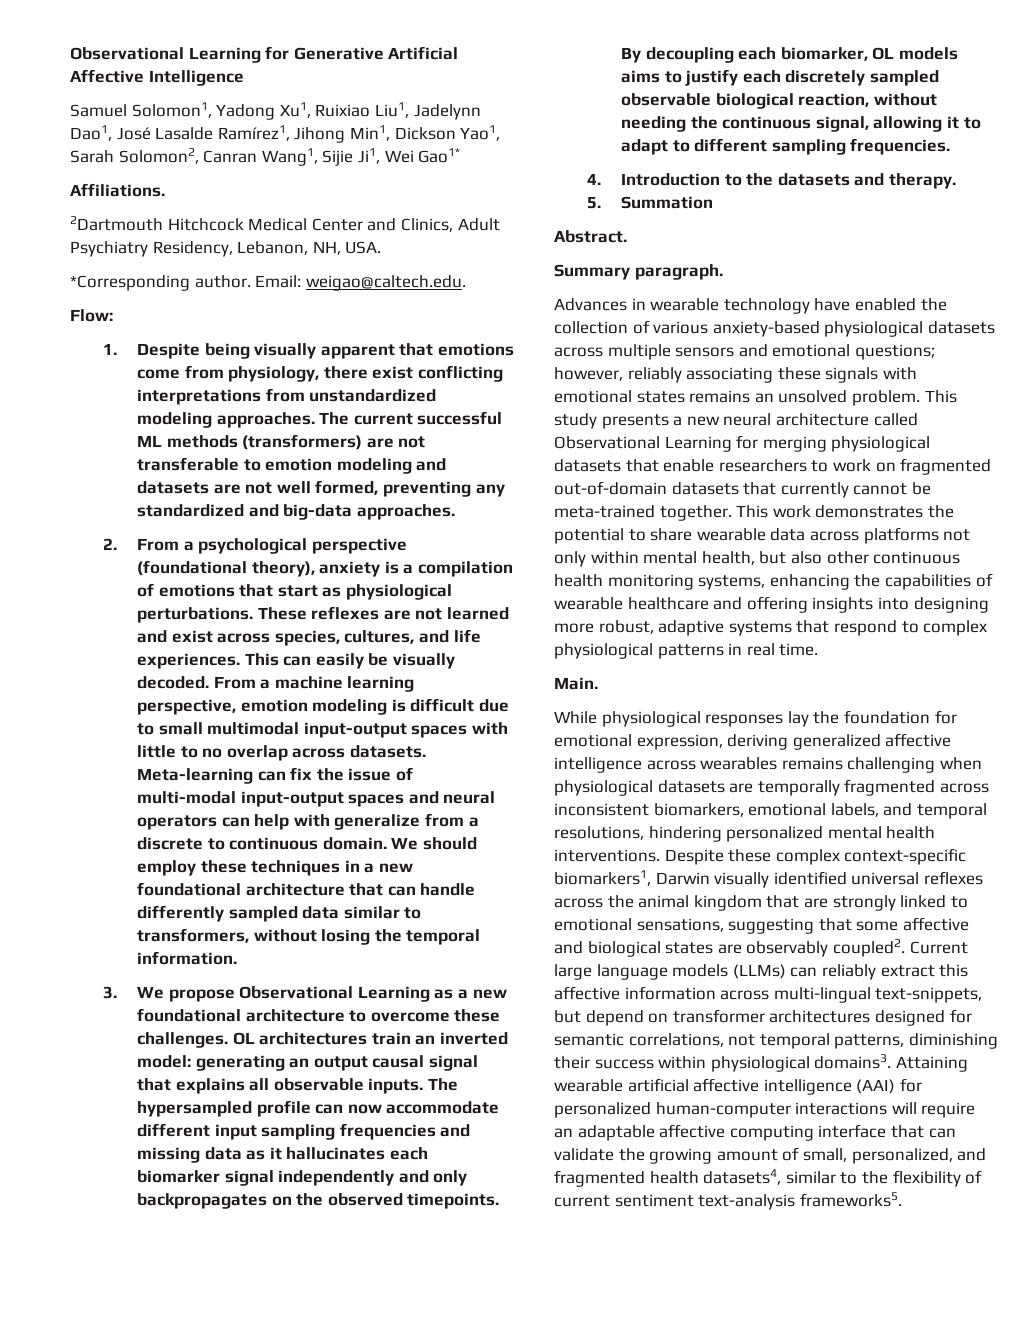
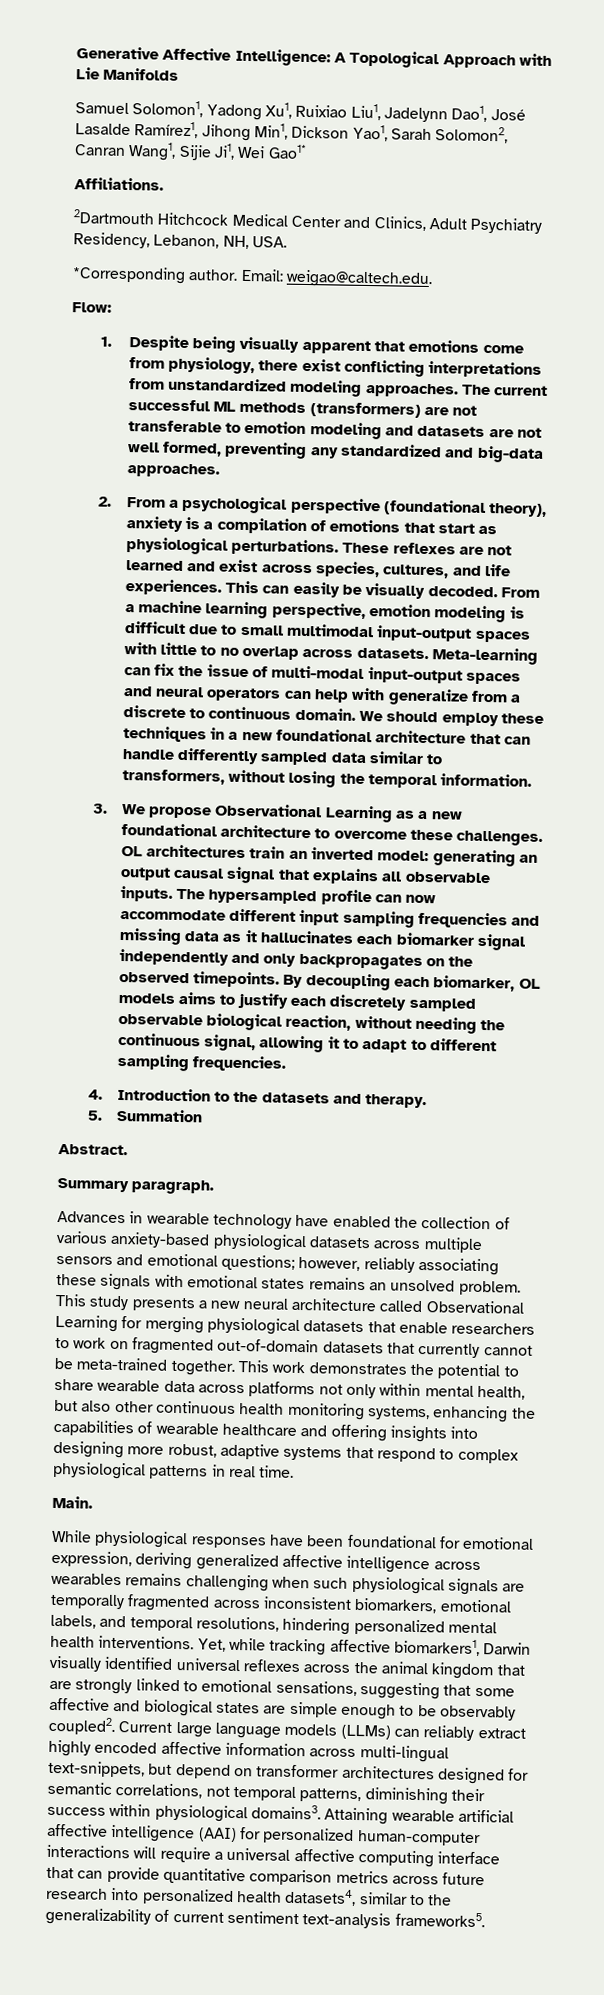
- Observational Learning for Generative Artificial Affective Intelligence
+ Generative Affective Intelligence: A Topological Approach with Lie Manifolds
- While physiological responses lay the foundation for emotional expression, deriving generalized affective intelligence across wearables remains challenging when physiological datasets are temporally fragmented across inconsistent biomarkers, emotional labels, and temporal resolutions, hindering personalized mental health interventions.
+ While physiological responses have been foundational for emotional expression, deriving generalized affective intelligence across wearables remains challenging when such physiological signals are temporally fragmented across inconsistent biomarkers, emotional labels, and temporal resolutions, hindering personalized mental health interventions.
- Despite these complex context-specific biomarkers1, Darwin visually identified universal reflexes across the animal kingdom that are strongly linked to emotional sensations, suggesting that some affective and biological states are observably coupled2.
+ Yet, while tracking affective biomarkers1, Darwin visually identified universal reflexes across the animal kingdom that are strongly linked to emotional sensations, suggesting that some affective and biological states are simple enough to be observably coupled2.
- Current large language models (LLMs) can reliably extract this affective information across multi-lingual text-snippets, but depend on transformer architectures designed for semantic correlations, not temporal patterns, diminishing their success within physiological domains3.
+ Current large language models (LLMs) can reliably extract highly encoded affective information across multi-lingual text-snippets, but depend on transformer architectures designed for semantic correlations, not temporal patterns, diminishing their success within physiological domains3.
- Attaining wearable artificial affective intelligence (AAI) for personalized human-computer interactions will require an adaptable affective computing interface that can validate the growing amount of small, personalized, and fragmented health datasets4, similar to the flexibility of current sentiment text-analysis frameworks5.
+ Attaining wearable artificial affective intelligence (AAI) for personalized human-computer interactions will require a universal affective computing interface that can provide quantitative comparison metrics across future research into personalized health datasets4, similar to the generalizability of current sentiment text-analysis frameworks5.

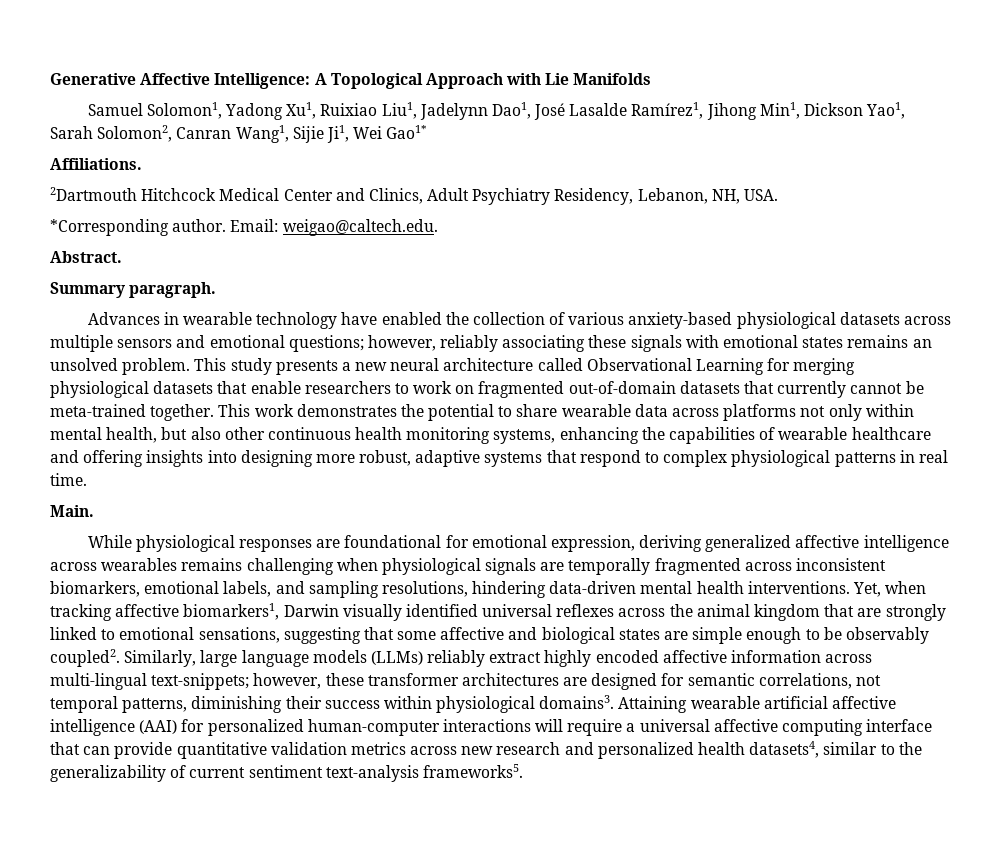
- Flow:
- 1. Despite being visually apparent that emotions come from physiology, there exist conflicting interpretations from unstandardized modeling approaches. The current successful ML methods (transformers) are not transferable to emotion modeling and datasets are not well formed, preventing any standardized and big-data approaches.
- 2. From a psychological perspective (foundational theory), anxiety is a compilation of emotions that start as physiological perturbations. These reflexes are not learned and exist across species, cultures, and life experiences. This can easily be visually decoded. From a machine learning perspective, emotion modeling is difficult due to small multimodal input-output spaces with little to no overlap across datasets. Meta-learning can fix the issue of multi-modal input-output spaces and neural operators can help with generalize from a discrete to continuous domain. We should employ these techniques in a new foundational architecture that can handle differently sampled data similar to transformers, without losing the temporal information.
- 3. We propose Observational Learning as a new foundational architecture to overcome these challenges. OL architectures train an inverted model: generating an output causal signal that explains all observable inputs. The hypersampled profile can now accommodate different input sampling frequencies and missing data as it hallucinates each biomarker signal independently and only backpropagates on the observed timepoints. By decoupling each biomarker, OL models aims to justify each discretely sampled observable biological reaction, without needing the continuous signal, allowing it to adapt to different sampling frequencies.
- 4. Introduction to the datasets and therapy.
- 5. Summation
- While physiological responses have been foundational for emotional expression, deriving generalized affective intelligence across wearables remains challenging when such physiological signals are temporally fragmented across inconsistent biomarkers, emotional labels, and temporal resolutions, hindering personalized mental health interventions.
+ While physiological responses are foundational for emotional expression, deriving generalized affective intelligence across wearables remains challenging when physiological signals are temporally fragmented across inconsistent biomarkers, emotional labels, and sampling resolutions, hindering data-driven mental health interventions.
- Yet, while tracking affective biomarkers1, Darwin visually identified universal reflexes across the animal kingdom that are strongly linked to emotional sensations, suggesting that some affective and biological states are simple enough to be observably coupled2.
+ Yet, when tracking affective biomarkers1, Darwin visually identified universal reflexes across the animal kingdom that are strongly linked to emotional sensations, suggesting that some affective and biological states are simple enough to be observably coupled2.
- Current large language models (LLMs) can reliably extract highly encoded affective information across multi-lingual text-snippets, but depend on transformer architectures designed for semantic correlations, not temporal patterns, diminishing their success within physiological domains3.
+ Similarly, large language models (LLMs) reliably extract highly encoded affective information across multi-lingual text-snippets; however, these transformer architectures are designed for semantic correlations, not temporal patterns, diminishing their success within physiological domains3.
- Attaining wearable artificial affective intelligence (AAI) for personalized human-computer interactions will require a universal affective computing interface that can provide quantitative comparison metrics across future research into personalized health datasets4, similar to the generalizability of current sentiment text-analysis frameworks5.
+ Attaining wearable artificial affective intelligence (AAI) for personalized human-computer interactions will require a universal affective computing interface that can provide quantitative validation metrics across new research and personalized health datasets4, similar to the generalizability of current sentiment text-analysis frameworks5.

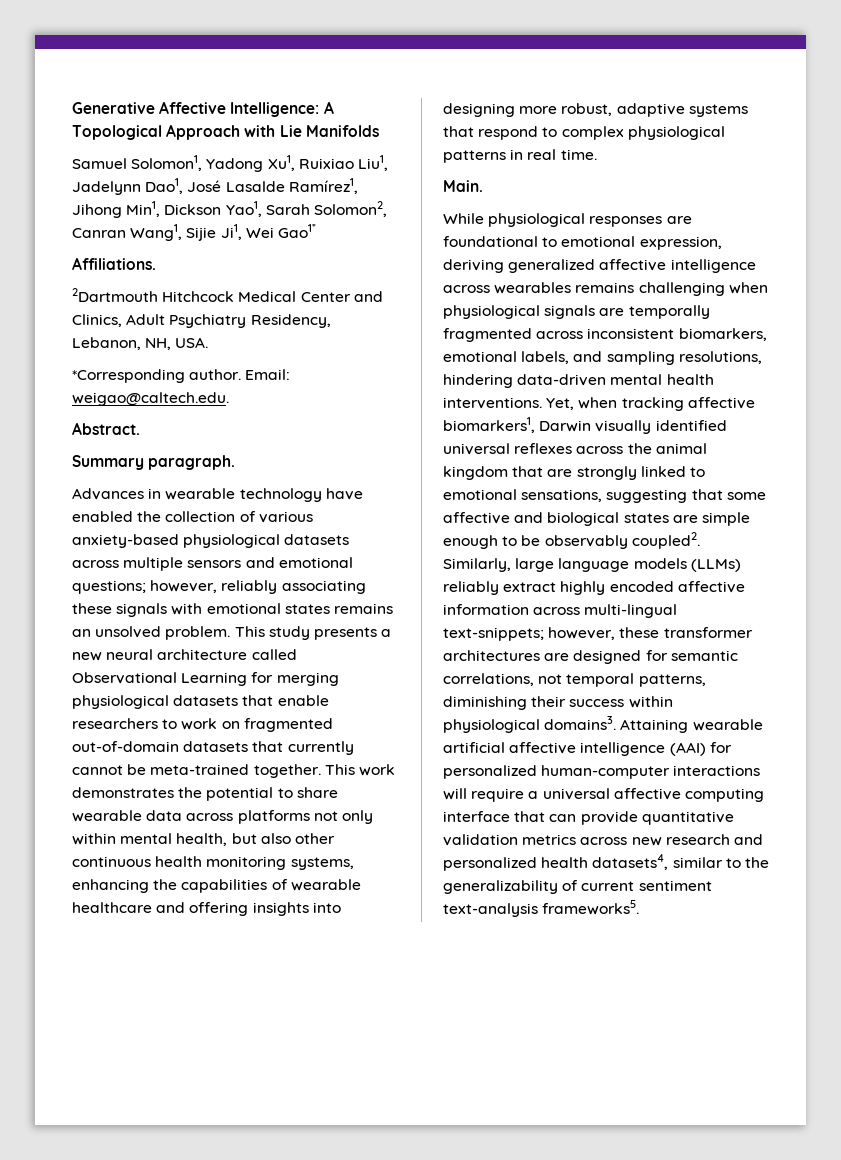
- While physiological responses are foundational for emotional expression, deriving generalized affective intelligence across wearables remains challenging when physiological signals are temporally fragmented across inconsistent biomarkers, emotional labels, and sampling resolutions, hindering data-driven mental health interventions.
+ While physiological responses are foundational to emotional expression, deriving generalized affective intelligence across wearables remains challenging when physiological signals are temporally fragmented across inconsistent biomarkers, emotional labels, and sampling resolutions, hindering data-driven mental health interventions.

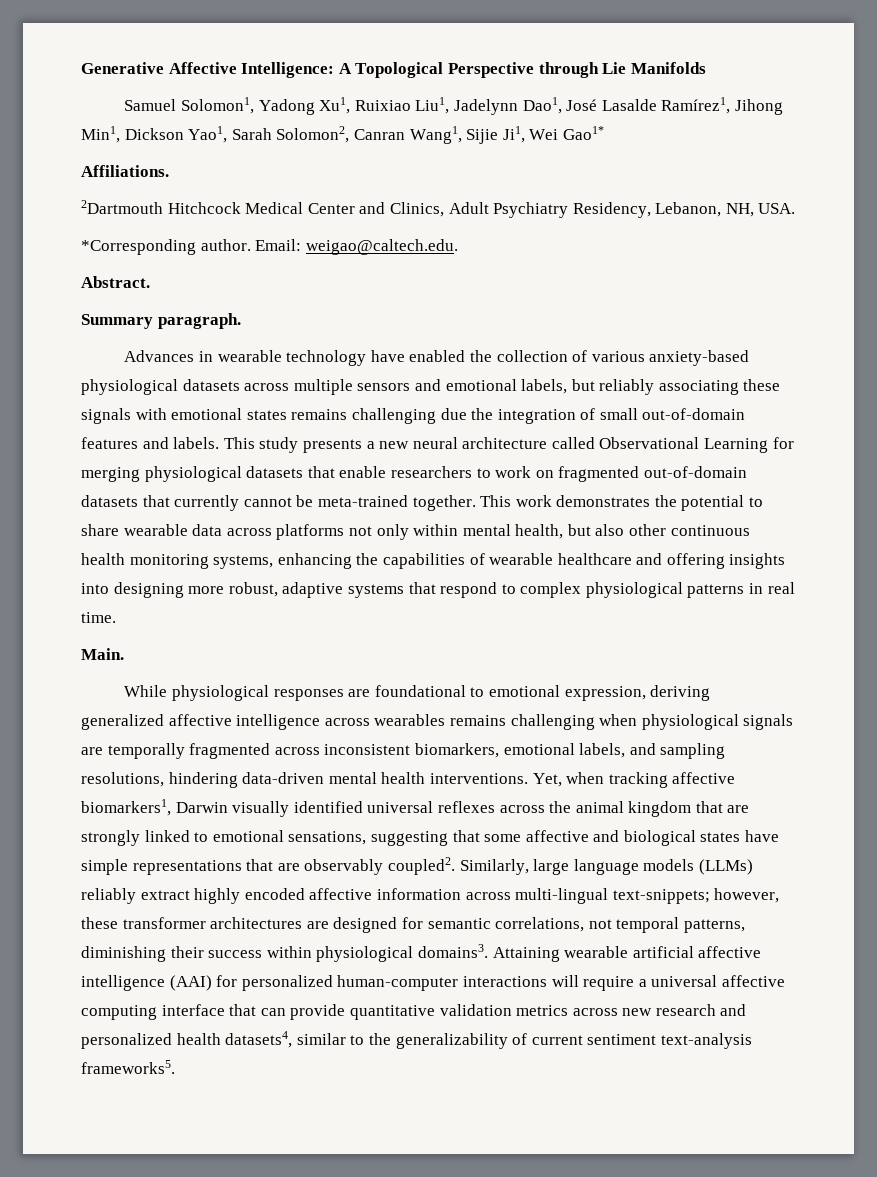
- Generative Affective Intelligence: A Topological Approach with Lie Manifolds
+ Generative Affective Intelligence: A Topological Perspective through Lie Manifolds
- Advances in wearable technology have enabled the collection of various anxiety-based physiological datasets across multiple sensors and emotional questions; however, reliably associating these signals with emotional states remains an unsolved problem.
+ Advances in wearable technology have enabled the collection of various anxiety-based physiological datasets across multiple sensors and emotional labels, but reliably associating these signals with emotional states remains challenging due the integration of small out-of-domain features and labels.
- Yet, when tracking affective biomarkers1, Darwin visually identified universal reflexes across the animal kingdom that are strongly linked to emotional sensations, suggesting that some affective and biological states are simple enough to be observably coupled2.
+ Yet, when tracking affective biomarkers1, Darwin visually identified universal reflexes across the animal kingdom that are strongly linked to emotional sensations, suggesting that some affective and biological states have simple representations that are observably coupled2.

